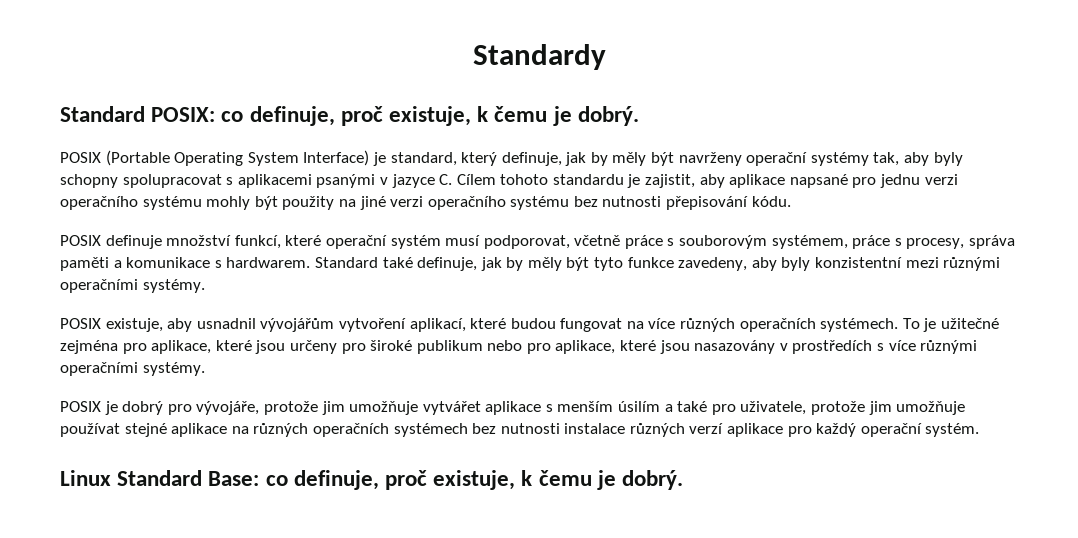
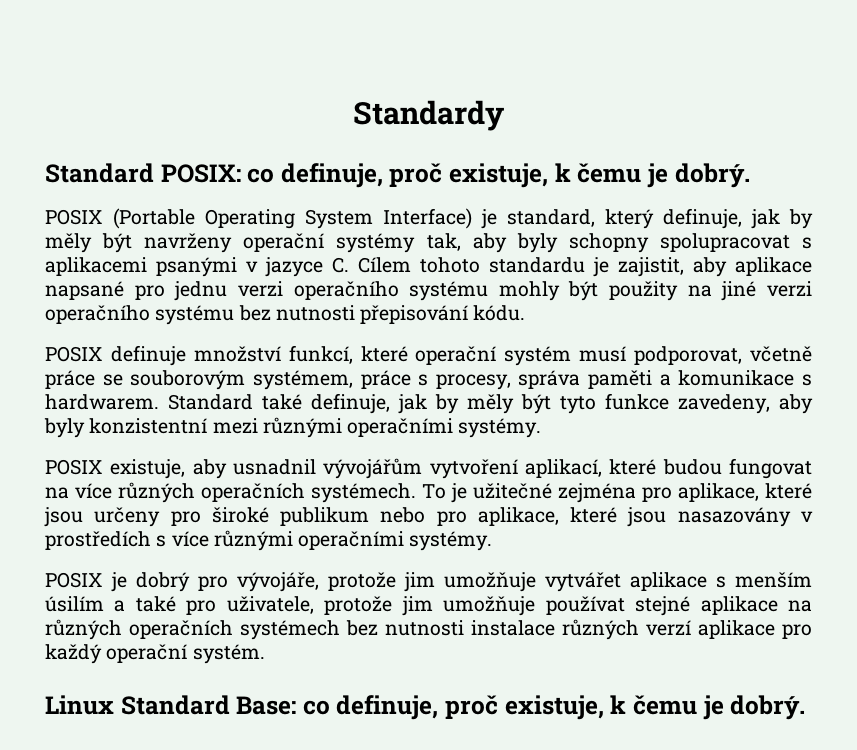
- POSIX definuje množství funkcí, které operační systém musí podporovat, včetně práce s souborovým systémem, práce s procesy, správa paměti a komunikace s hardwarem.
+ POSIX definuje množství funkcí, které operační systém musí podporovat, včetně práce se souborovým systémem, práce s procesy, správa paměti a komunikace s hardwarem.

